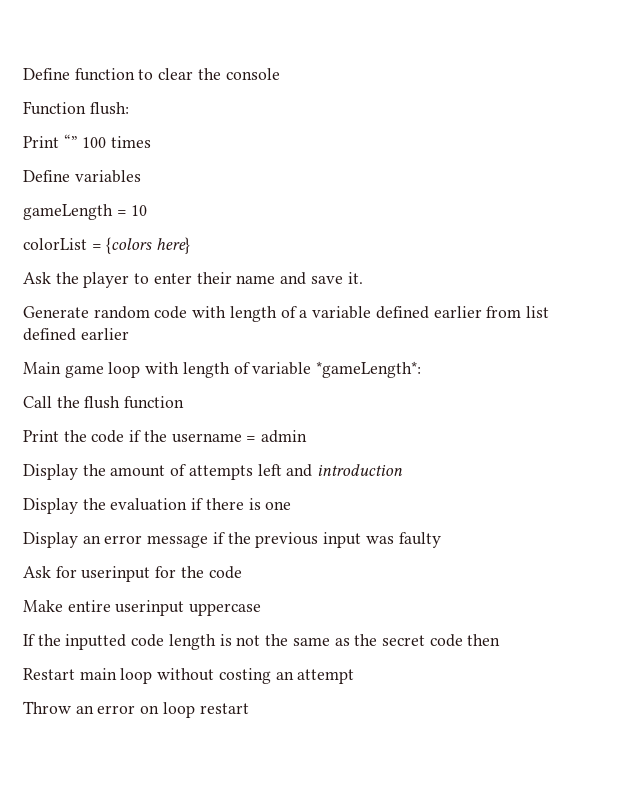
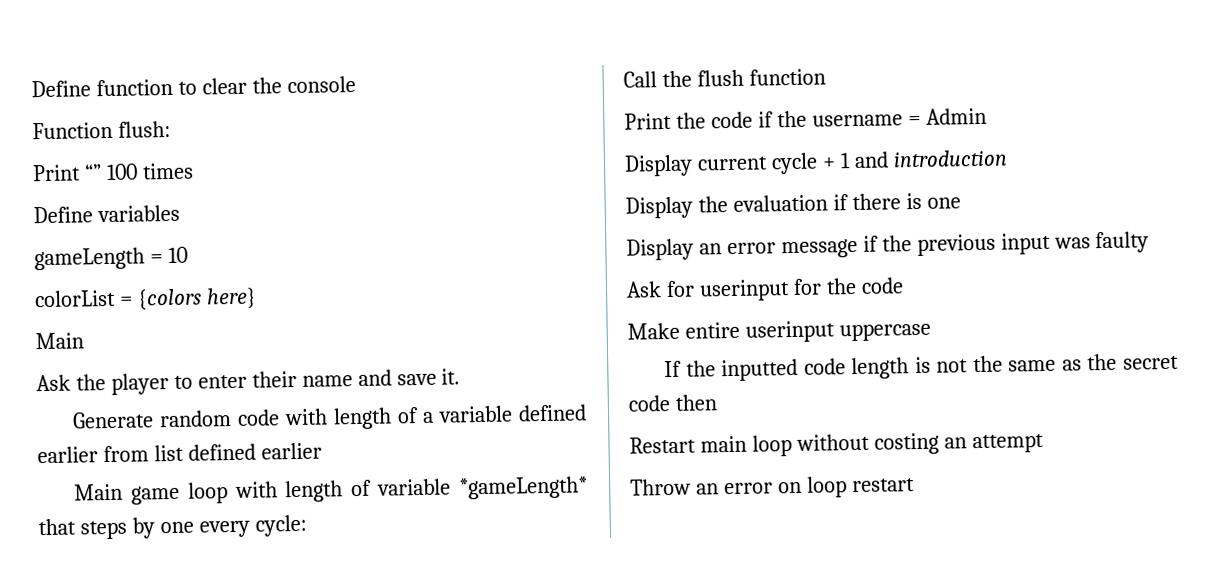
  colorList = {colors here}
+ Main
- Main game loop with length of variable *gameLength*:
+ Main game loop with length of variable *gameLength* that steps by one every cycle:
- Print the code if the username = admin
- Display the amount of attempts left and introduction
+ Print the code if the username = Admin
+ Display current cycle + 1 and introduction

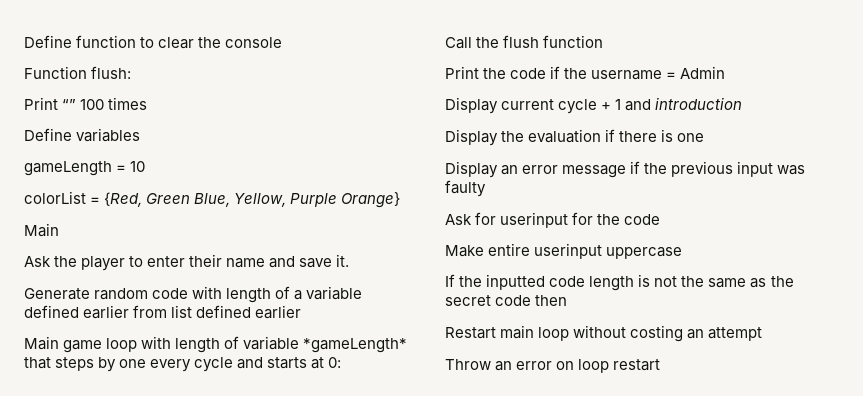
- colorList = {colors here}
+ colorList = {Red, Green Blue, Yellow, Purple Orange}
- Main game loop with length of variable *gameLength* that steps by one every cycle:
+ Main game loop with length of variable *gameLength* that steps by one every cycle and starts at 0:

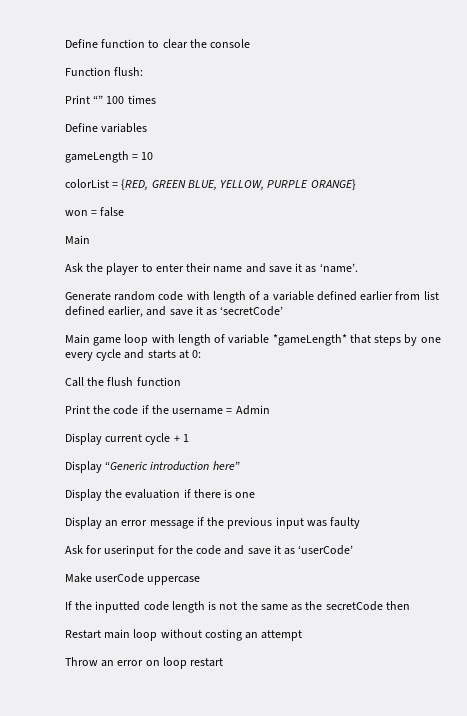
- colorList = {Red, Green Blue, Yellow, Purple Orange}
+ colorList = {RED, GREEN BLUE, YELLOW, PURPLE ORANGE}
+ won = false
- Ask the player to enter their name and save it.
+ Ask the player to enter their name and save it as ‘name’.
- Generate random code with length of a variable defined earlier from list defined earlier
+ Generate random code with length of a variable defined earlier from list defined earlier, and save it as ‘secretCode’
- Display current cycle + 1 and introduction
+ Display current cycle + 1
+ Display “Generic introduction here”
- Ask for userinput for the code
+ Ask for userinput for the code and save it as ‘userCode’
- Make entire userinput uppercase
+ Make userCode uppercase
- If the inputted code length is not the same as the secret code then
+ If the inputted code length is not the same as the secretCode then

